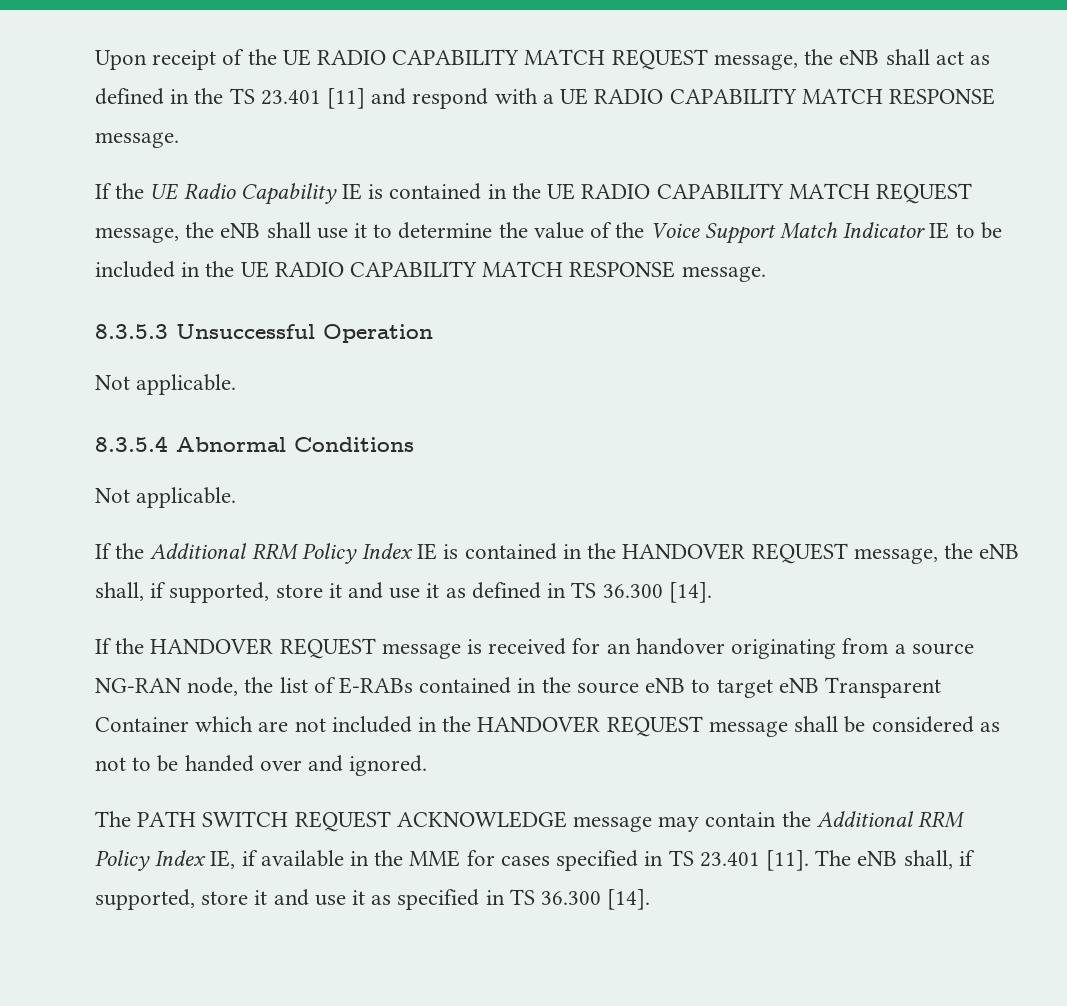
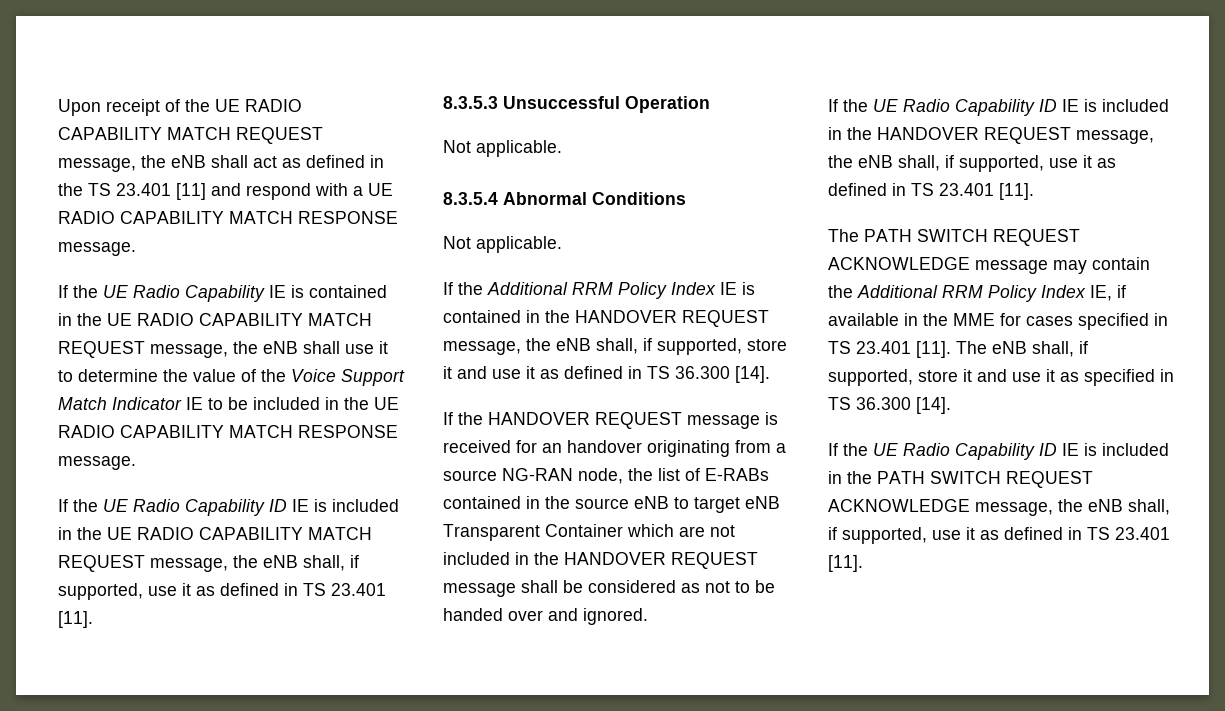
+ If the UE Radio Capability ID IE is included in the UE RADIO CAPABILITY MATCH REQUEST message, the eNB shall, if supported, use it as defined in TS 23.401 [11].
+ If the UE Radio Capability ID IE is included in the HANDOVER REQUEST message, the eNB shall, if supported, use it as defined in TS 23.401 [11].
+ If the UE Radio Capability ID IE is included in the PATH SWITCH REQUEST ACKNOWLEDGE message, the eNB shall, if supported, use it as defined in TS 23.401 [11].

